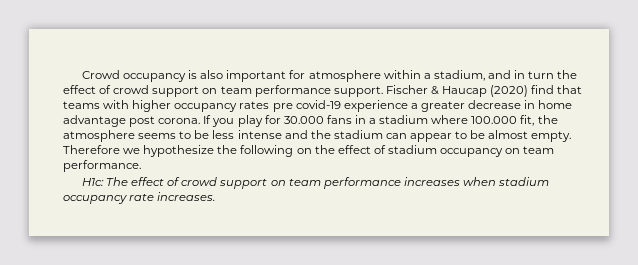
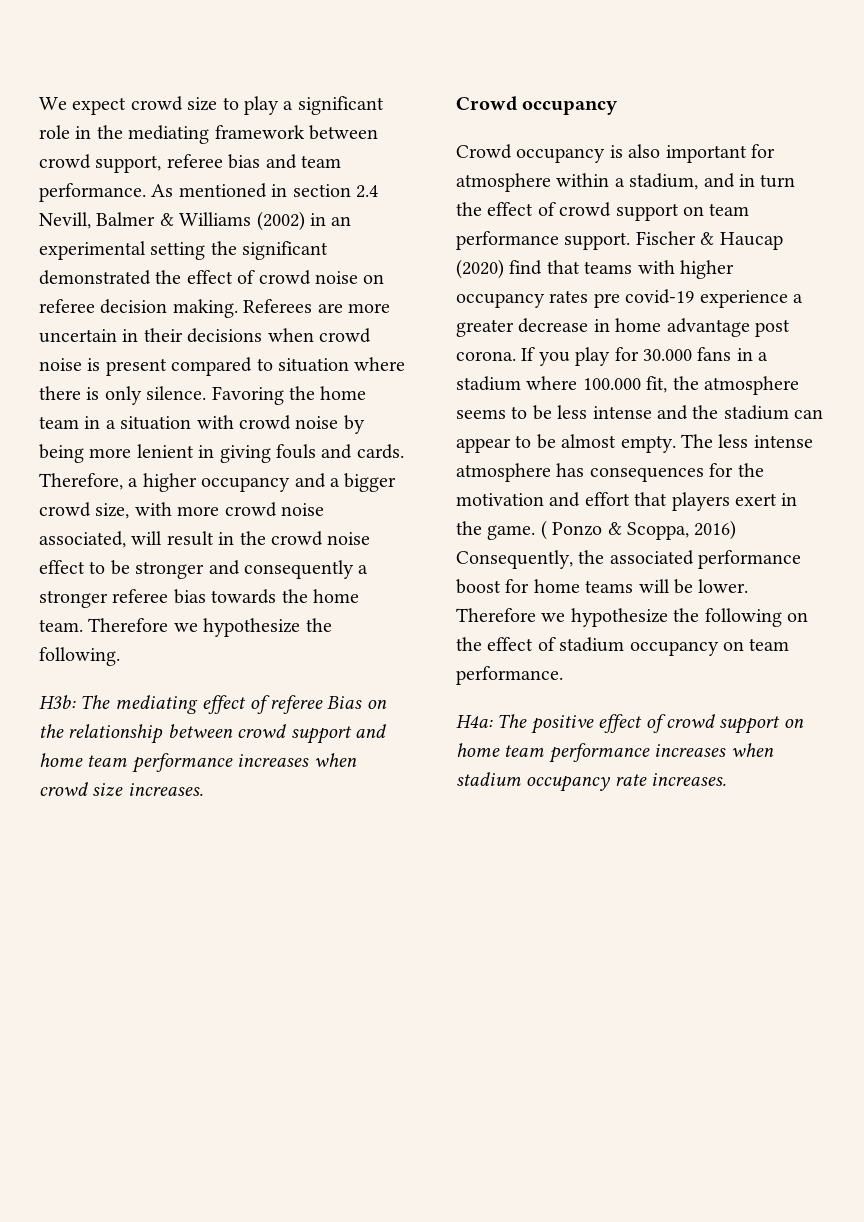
+ We expect crowd size to play a significant role in the mediating framework between crowd support, referee bias and team performance. As mentioned in section 2.4 Nevill, Balmer & Williams (2002) in an experimental setting the significant demonstrated the effect of crowd noise on referee decision making. Referees are more uncertain in their decisions when crowd noise is present compared to situation where there is only silence. Favoring the home team in a situation with crowd noise by being more lenient in giving fouls and cards. Therefore, a higher occupancy and a bigger crowd size, with more crowd noise associated, will result in the crowd noise effect to be stronger and consequently a stronger referee bias towards the home team. Therefore we hypothesize the following.
+ H3b: The mediating effect of referee Bias on the relationship between crowd support and home team performance increases when crowd size increases.
+ Crowd occupancy
+ The less intense atmosphere has consequences for the motivation and effort that players exert in the game. ( Ponzo & Scoppa, 2016) Consequently, the associated performance boost for home teams will be lower.
- H1c: The effect of crowd support on team performance increases when stadium occupancy rate increases.
+ H4a: The positive effect of crowd support on home team performance increases when stadium occupancy rate increases.

